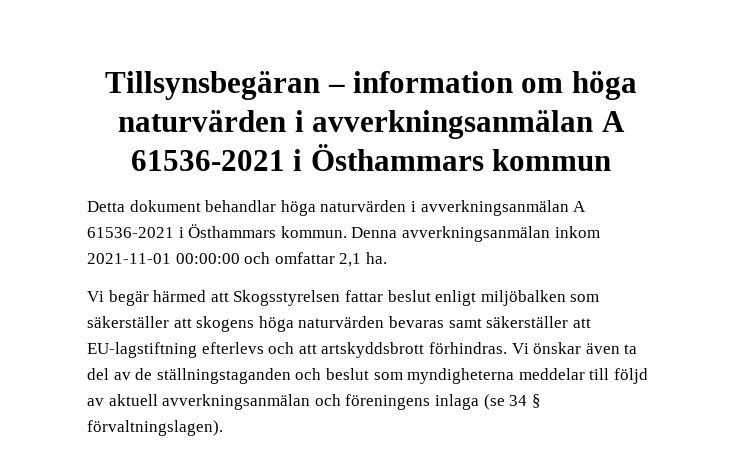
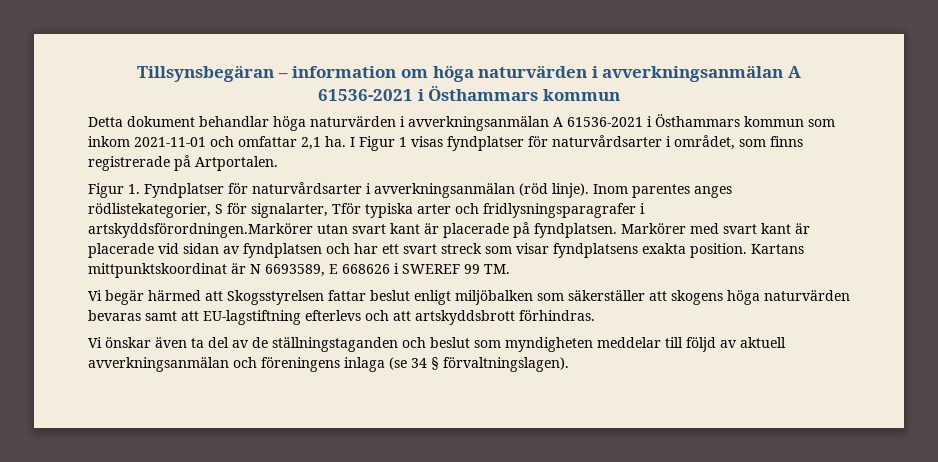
- Detta dokument behandlar höga naturvärden i avverkningsanmälan A 61536-2021 i Östhammars kommun. Denna avverkningsanmälan inkom 2021-11-01 00:00:00 och omfattar 2,1 ha.
+ Detta dokument behandlar höga naturvärden i avverkningsanmälan A 61536-2021 i Östhammars kommun som inkom 2021-11-01 och omfattar 2,1 ha. I Figur 1 visas fyndplatser för naturvårdsarter i området, som finns registrerade på Artportalen.
+ Figur 1. Fyndplatser för naturvårdsarter i avverkningsanmälan (röd linje). Inom parentes anges rödlistekategorier, S för signalarter, Tför typiska arter och fridlysningsparagrafer i artskyddsförordningen.Markörer utan svart kant är placerade på fyndplatsen. Markörer med svart kant är placerade vid sidan av fyndplatsen och har ett svart streck som visar fyndplatsens exakta position. Kartans mittpunktskoordinat är N 6693589, E 668626 i SWEREF 99 TM.
- Vi begär härmed att Skogsstyrelsen fattar beslut enligt miljöbalken som säkerställer att skogens höga naturvärden bevaras samt säkerställer att EU-lagstiftning efterlevs och att artskyddsbrott förhindras. Vi önskar även ta del av de ställningstaganden och beslut som myndigheterna meddelar till följd av aktuell avverkningsanmälan och föreningens inlaga (se 34 § förvaltningslagen).
+ Vi begär härmed att Skogsstyrelsen fattar beslut enligt miljöbalken som säkerställer att skogens höga naturvärden bevaras samt att EU-lagstiftning efterlevs och att artskyddsbrott förhindras.
+ Vi önskar även ta del av de ställningstaganden och beslut som myndigheten meddelar till följd av aktuell avverkningsanmälan och föreningens inlaga (se 34 § förvaltningslagen).

